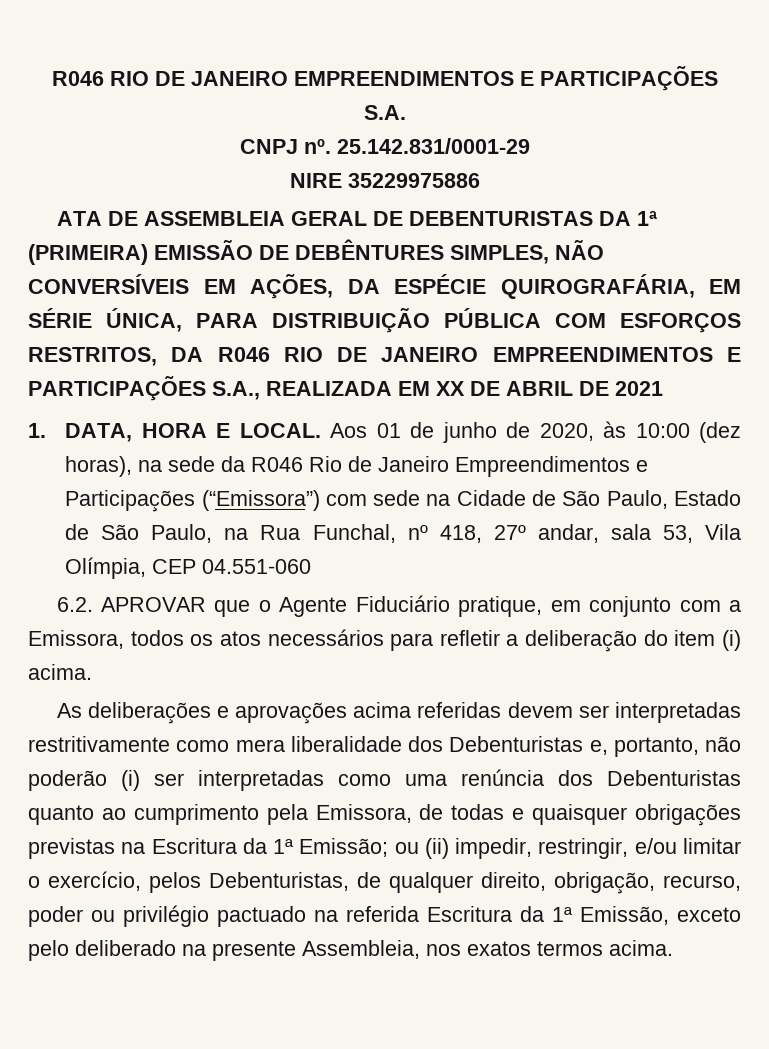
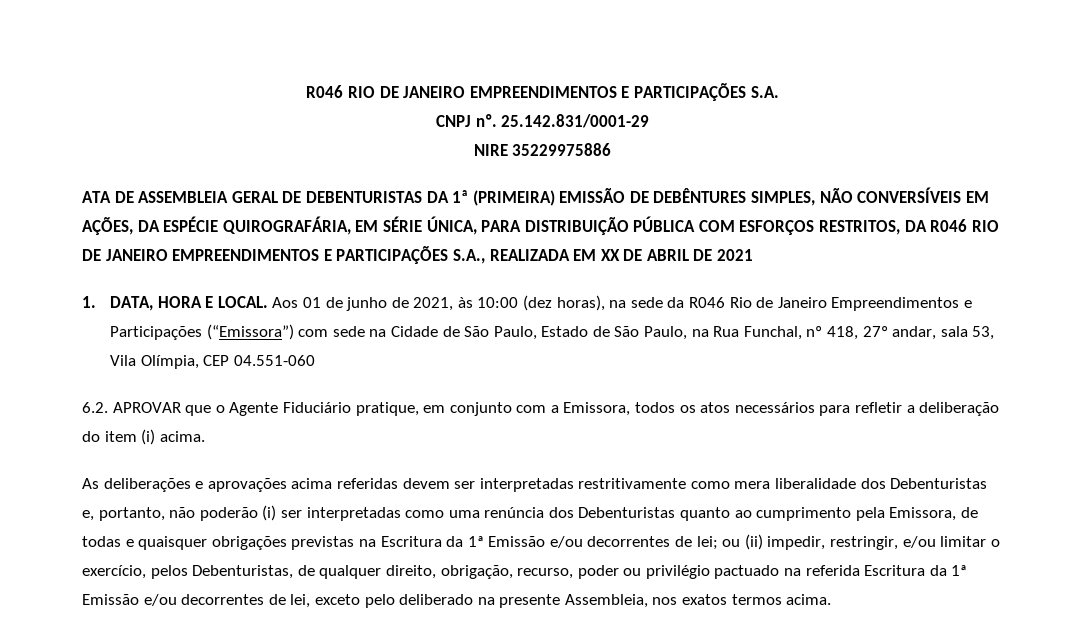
- Aos 01 de junho de 2020, às 10:00 (dez horas), na sede da R046 Rio de Janeiro Empreendimentos e Participações (“Emissora”) com sede na Cidade de São Paulo, Estado de São Paulo, na Rua Funchal, nº 418, 27º andar, sala 53, Vila Olímpia, CEP 04.551-060
+ Aos 01 de junho de 2021, às 10:00 (dez horas), na sede da R046 Rio de Janeiro Empreendimentos e Participações (“Emissora”) com sede na Cidade de São Paulo, Estado de São Paulo, na Rua Funchal, nº 418, 27º andar, sala 53, Vila Olímpia, CEP 04.551-060
- As deliberações e aprovações acima referidas devem ser interpretadas restritivamente como mera liberalidade dos Debenturistas e, portanto, não poderão (i) ser interpretadas como uma renúncia dos Debenturistas quanto ao cumprimento pela Emissora, de todas e quaisquer obrigações previstas na Escritura da 1ª Emissão;
+ As deliberações e aprovações acima referidas devem ser interpretadas restritivamente como mera liberalidade dos Debenturistas e, portanto, não poderão (i) ser interpretadas como uma renúncia dos Debenturistas quanto ao cumprimento pela Emissora, de todas e quaisquer obrigações previstas na Escritura da 1ª Emissão e/ou decorrentes de lei;
- ou (ii) impedir, restringir, e/ou limitar o exercício, pelos Debenturistas, de qualquer direito, obrigação, recurso, poder ou privilégio pactuado na referida Escritura da 1ª Emissão, exceto pelo deliberado na presente Assembleia, nos exatos termos acima.
+ ou (ii) impedir, restringir, e/ou limitar o exercício, pelos Debenturistas, de qualquer direito, obrigação, recurso, poder ou privilégio pactuado na referida Escritura da 1ª Emissão e/ou decorrentes de lei, exceto pelo deliberado na presente Assembleia, nos exatos termos acima.

